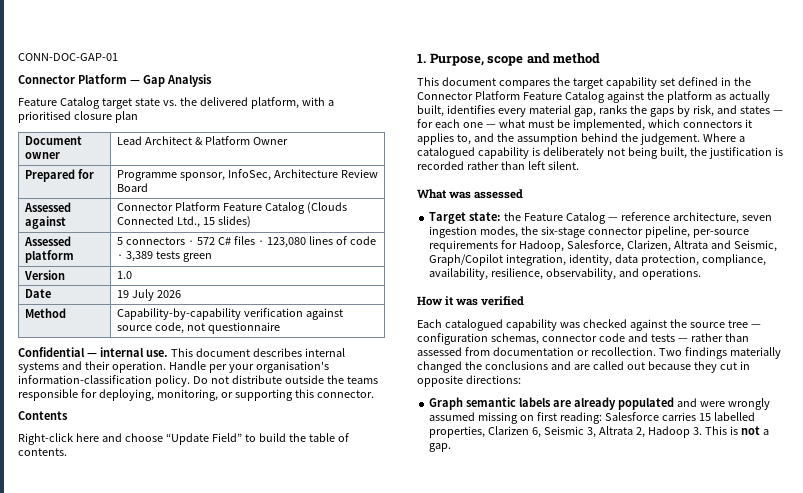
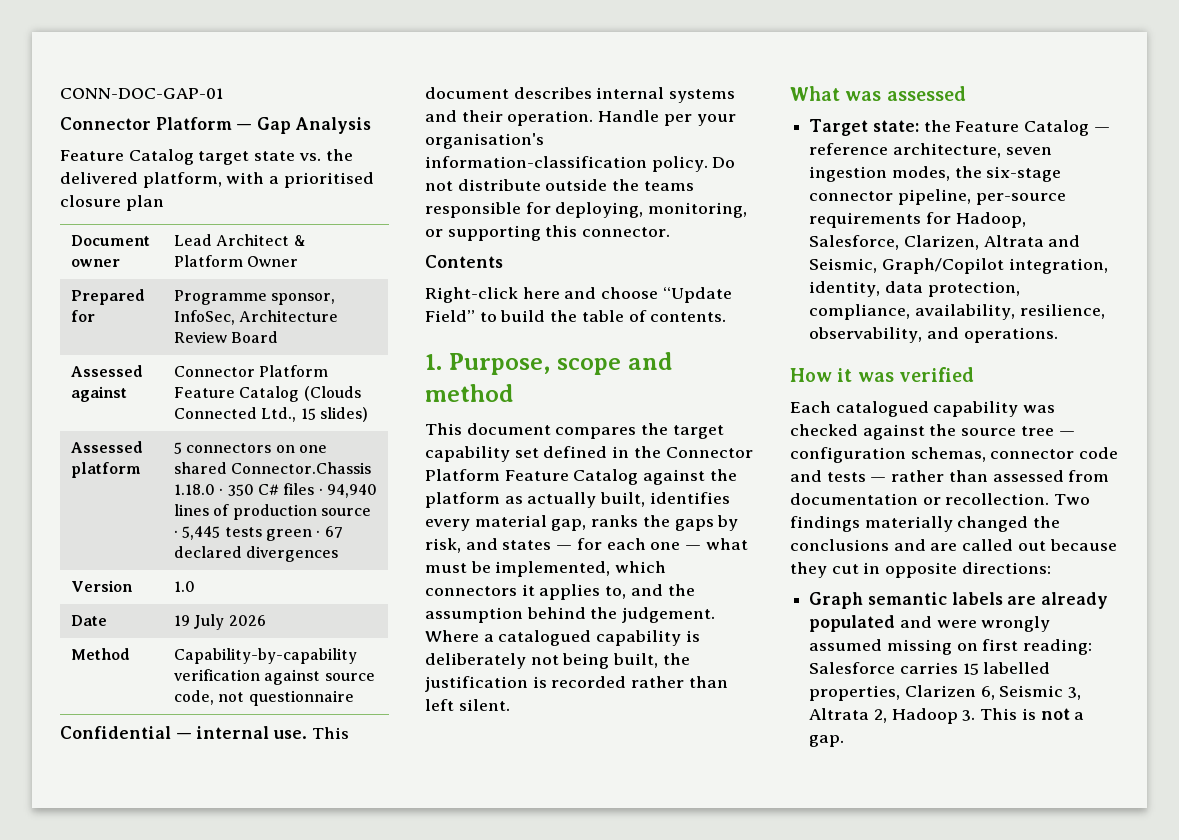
- Assessed platform | 5 connectors · 572 C# files · 123,080 lines of code · 3,389 tests green
+ Assessed platform | 5 connectors on one shared Connector.Chassis 1.18.0 · 350 C# files · 94,940 lines of production source · 5,445 tests green · 67 declared divergences

